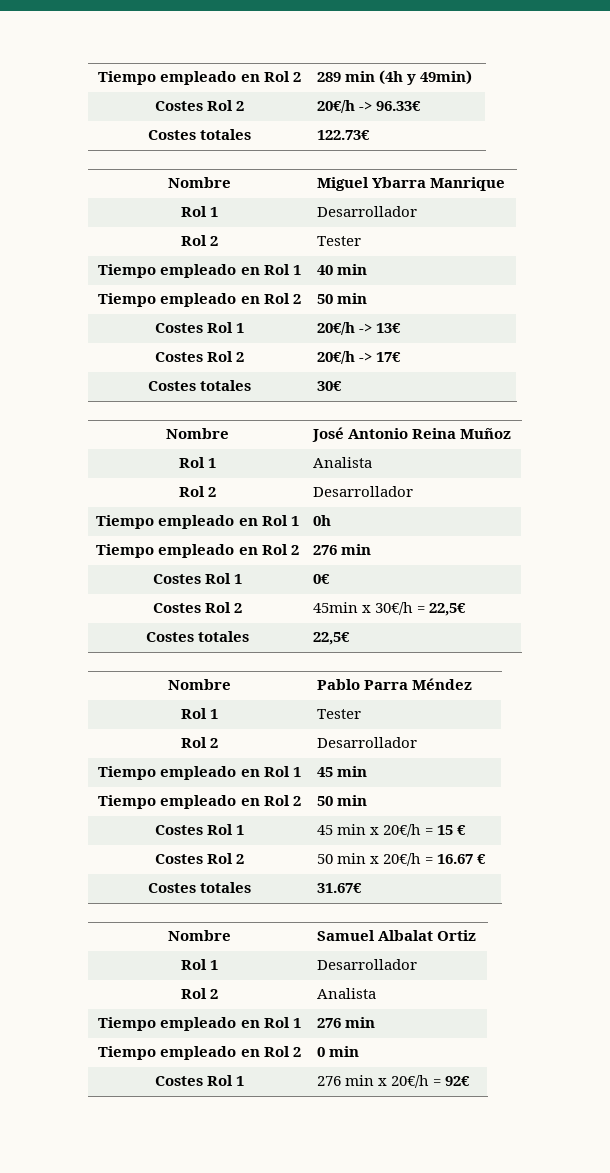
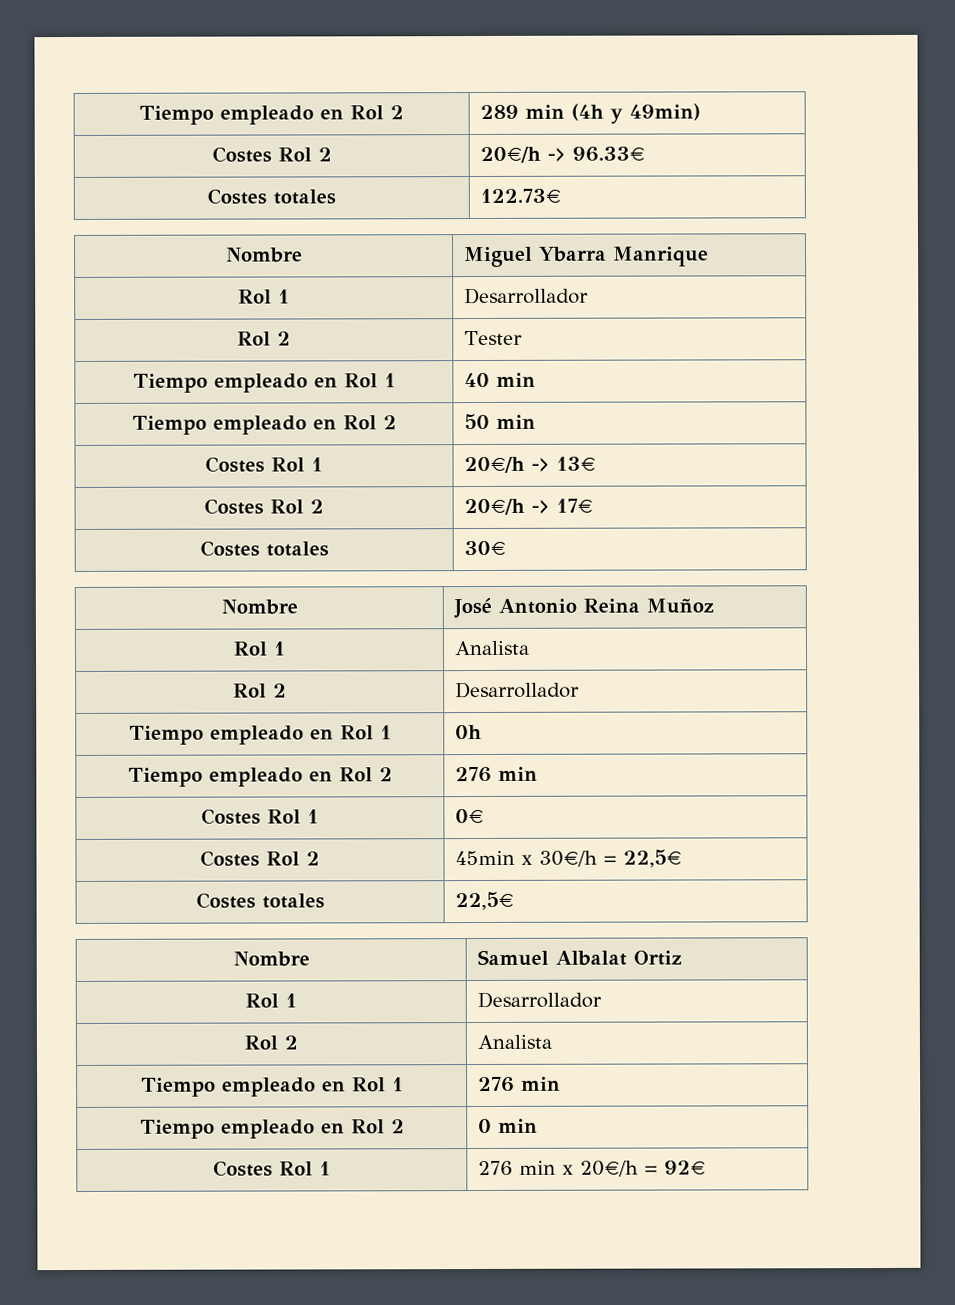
- Nombre | Pablo Parra Méndez
- Rol 1 | Tester
- Rol 2 | Desarrollador
- Tiempo empleado en Rol 1 | 45 min
- Tiempo empleado en Rol 2 | 50 min
- Costes Rol 1 | 45 min x 20€/h = 15 €
- Costes Rol 2 | 50 min x 20€/h = 16.67 €
- Costes totales | 31.67€

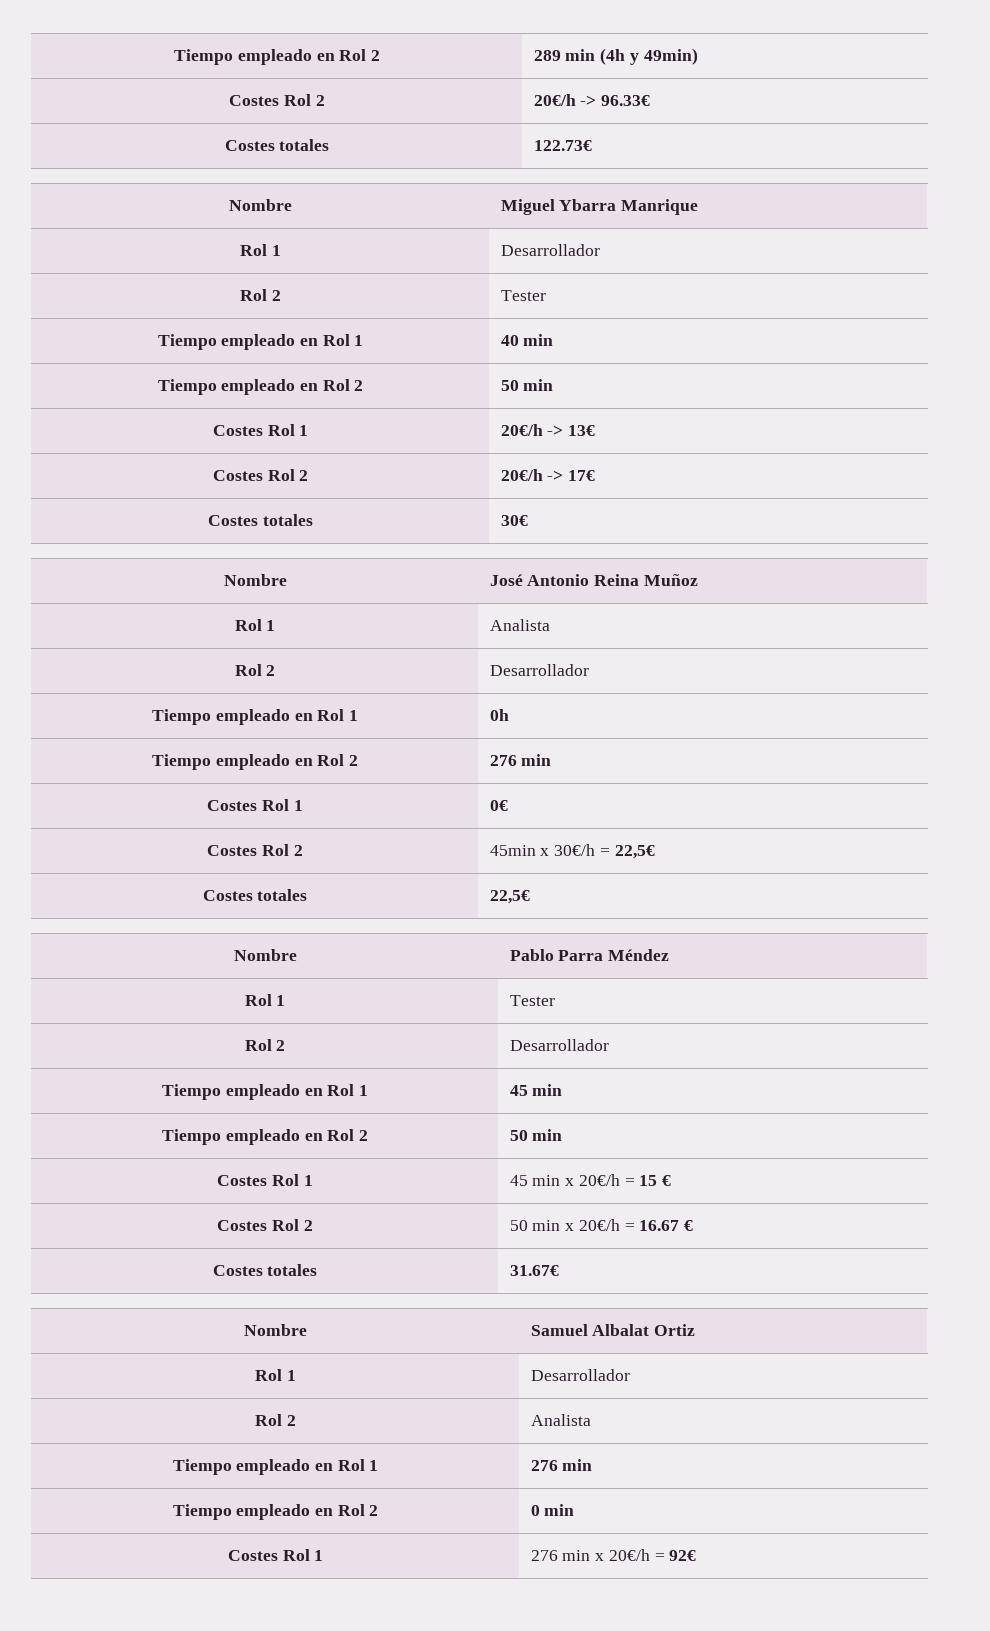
+ Nombre | Pablo Parra Méndez
+ Rol 1 | Tester
+ Rol 2 | Desarrollador
+ Tiempo empleado en Rol 1 | 45 min
+ Tiempo empleado en Rol 2 | 50 min
+ Costes Rol 1 | 45 min x 20€/h = 15 €
+ Costes Rol 2 | 50 min x 20€/h = 16.67 €
+ Costes totales | 31.67€

